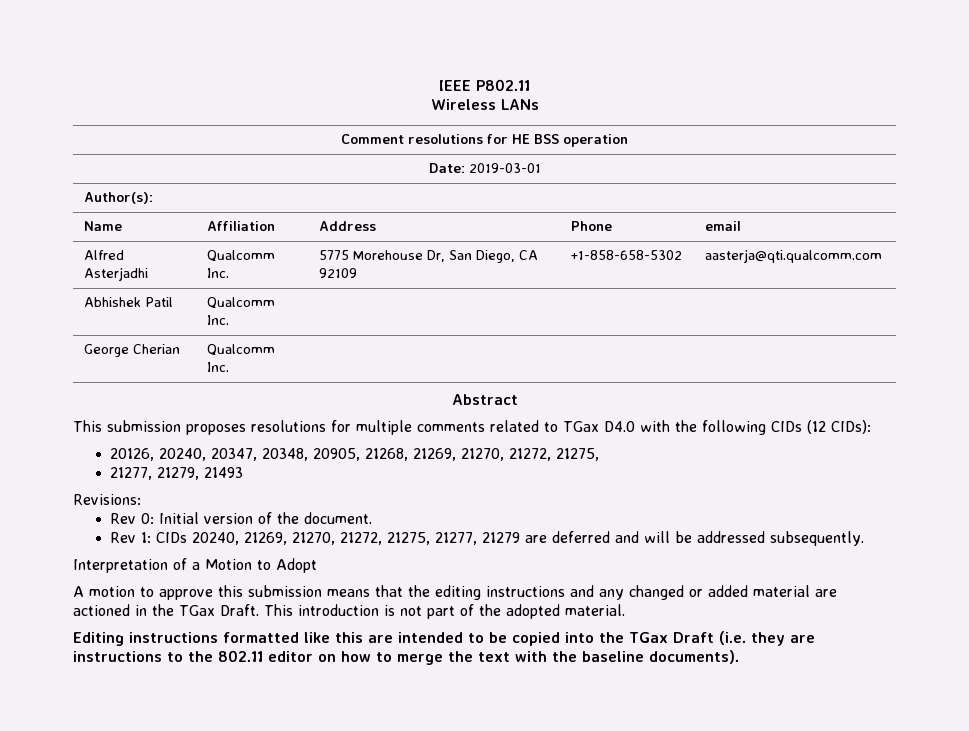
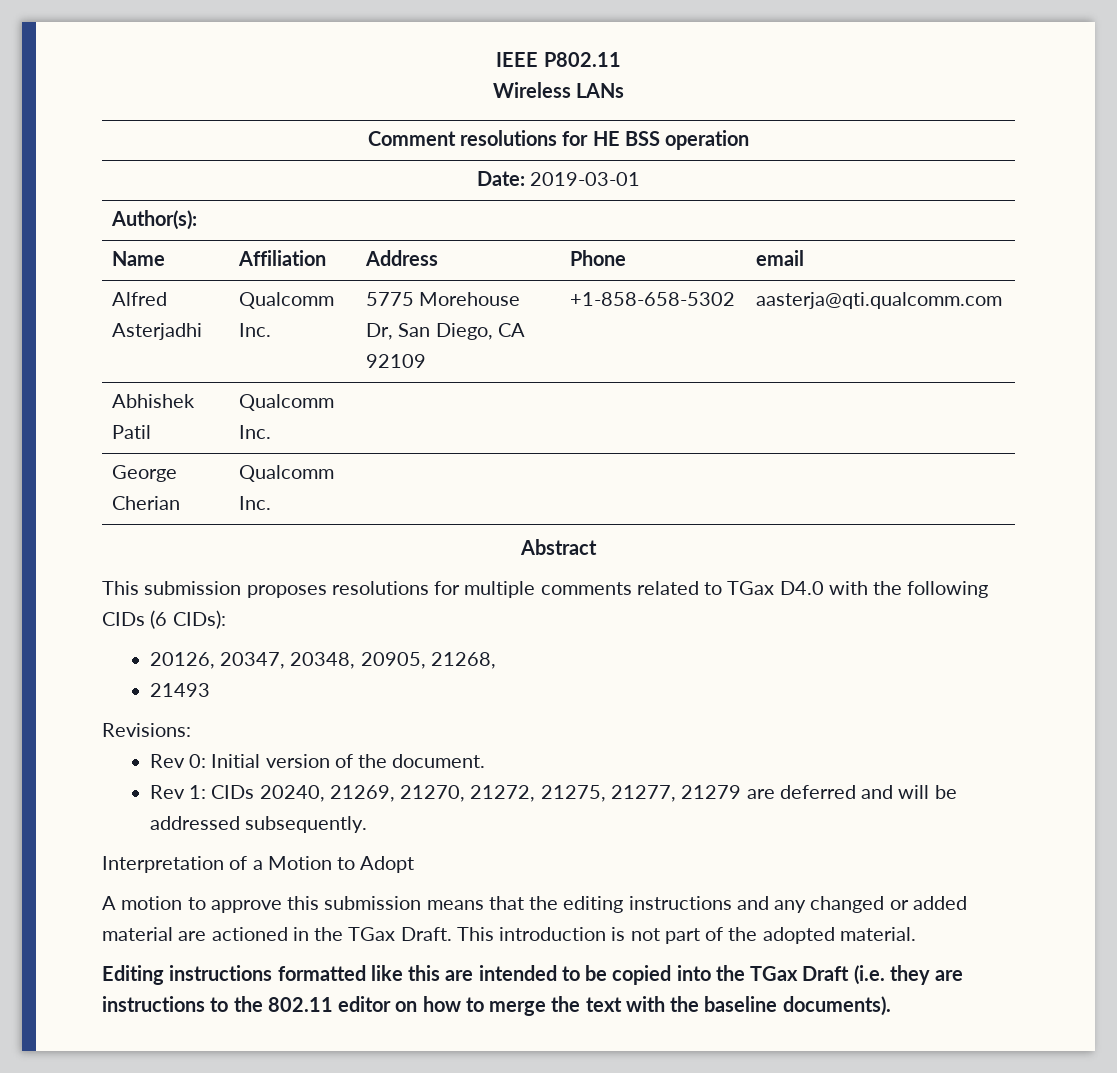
- This submission proposes resolutions for multiple comments related to TGax D4.0 with the following CIDs (12 CIDs):
+ This submission proposes resolutions for multiple comments related to TGax D4.0 with the following CIDs (6 CIDs):
- 20126, 20240, 20347, 20348, 20905, 21268, 21269, 21270, 21272, 21275,
- 21277, 21279, 21493
+ 20126, 20347, 20348, 20905, 21268,
+ 21493

